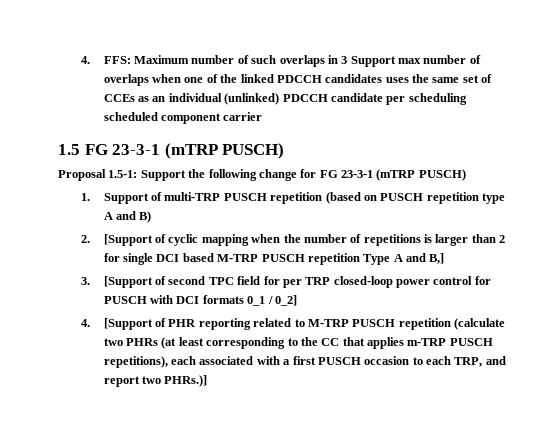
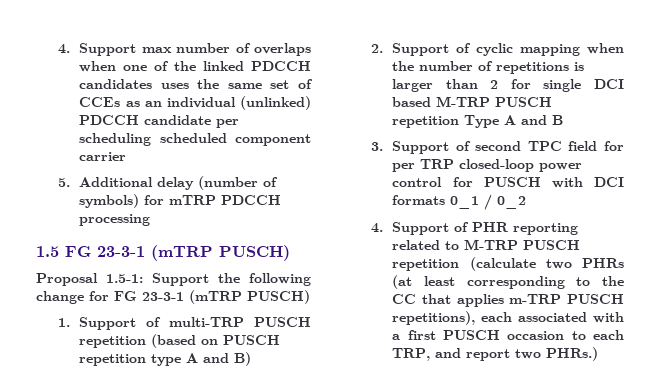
- 4. FFS: Maximum number of such overlaps in 3 Support max number of overlaps when one of the linked PDCCH candidates uses the same set of CCEs as an individual (unlinked) PDCCH candidate per scheduling scheduled component carrier
+ 4. Support max number of overlaps when one of the linked PDCCH candidates uses the same set of CCEs as an individual (unlinked) PDCCH candidate per scheduling scheduled component carrier
+ 5. Additional delay (number of symbols) for mTRP PDCCH processing
- 2. [Support of cyclic mapping when the number of repetitions is larger than 2 for single DCI based M-TRP PUSCH repetition Type A and B,]
+ 2. Support of cyclic mapping when the number of repetitions is larger than 2 for single DCI based M-TRP PUSCH repetition Type A and B
- 3. [Support of second TPC field for per TRP closed-loop power control for PUSCH with DCI formats 0_1 / 0_2]
- 4. [Support of PHR reporting related to M-TRP PUSCH repetition (calculate two PHRs (at least corresponding to the CC that applies m-TRP PUSCH repetitions), each associated with a first PUSCH occasion to each TRP, and report two PHRs.)]
+ 3. Support of second TPC field for per TRP closed-loop power control for PUSCH with DCI formats 0_1 / 0_2
+ 4. Support of PHR reporting related to M-TRP PUSCH repetition (calculate two PHRs (at least corresponding to the CC that applies m-TRP PUSCH repetitions), each associated with a first PUSCH occasion to each TRP, and report two PHRs.)

